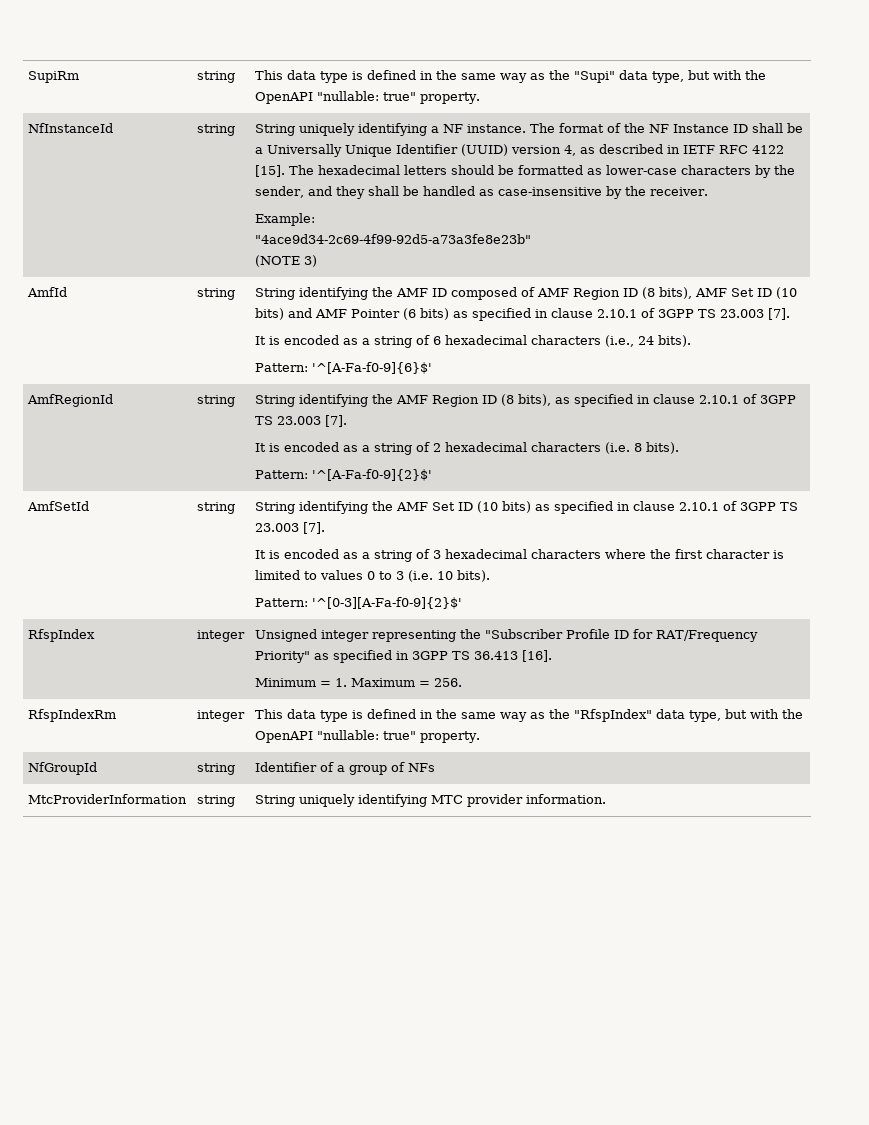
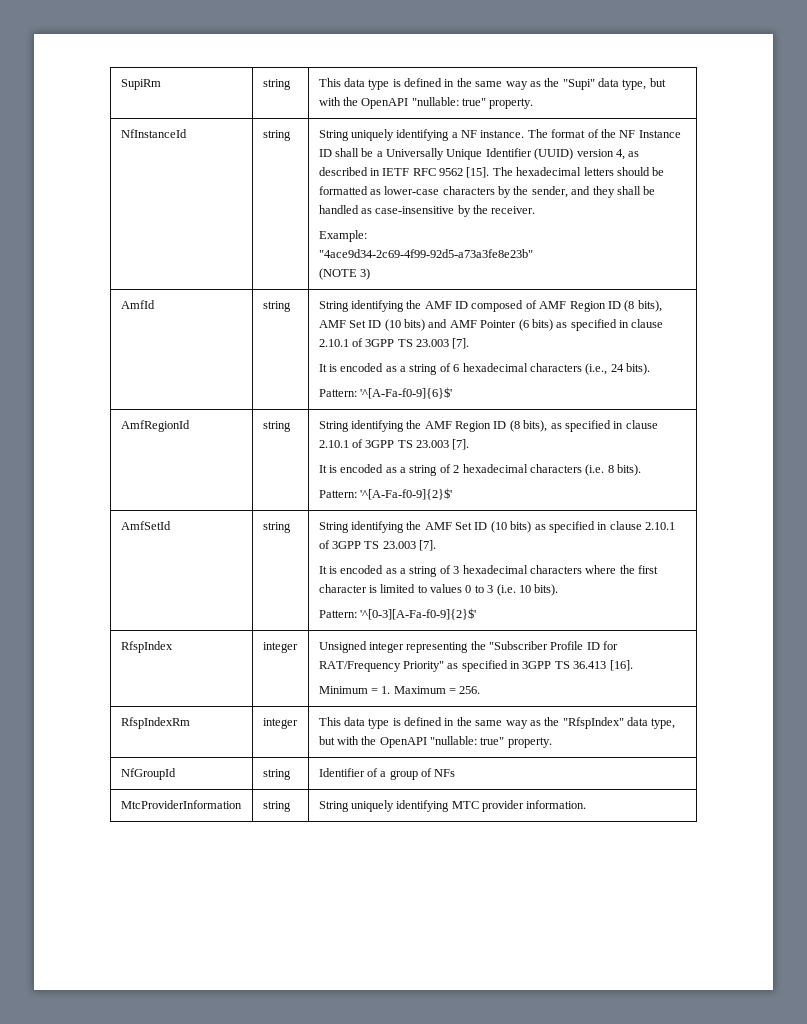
- The format of the NF Instance ID shall be a Universally Unique Identifier (UUID) version 4, as described in IETF RFC 4122 [15].
+ The format of the NF Instance ID shall be a Universally Unique Identifier (UUID) version 4, as described in IETF RFC 9562 [15].

